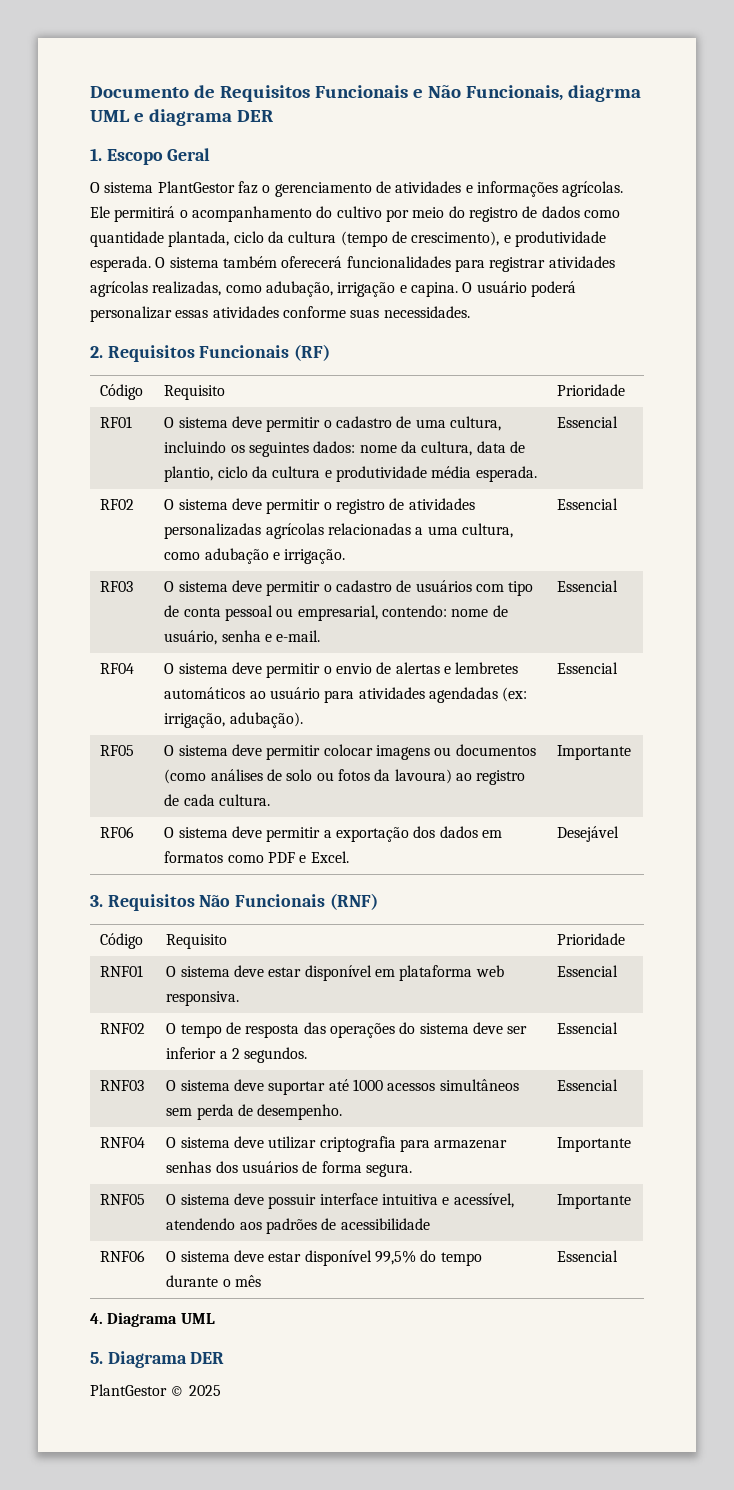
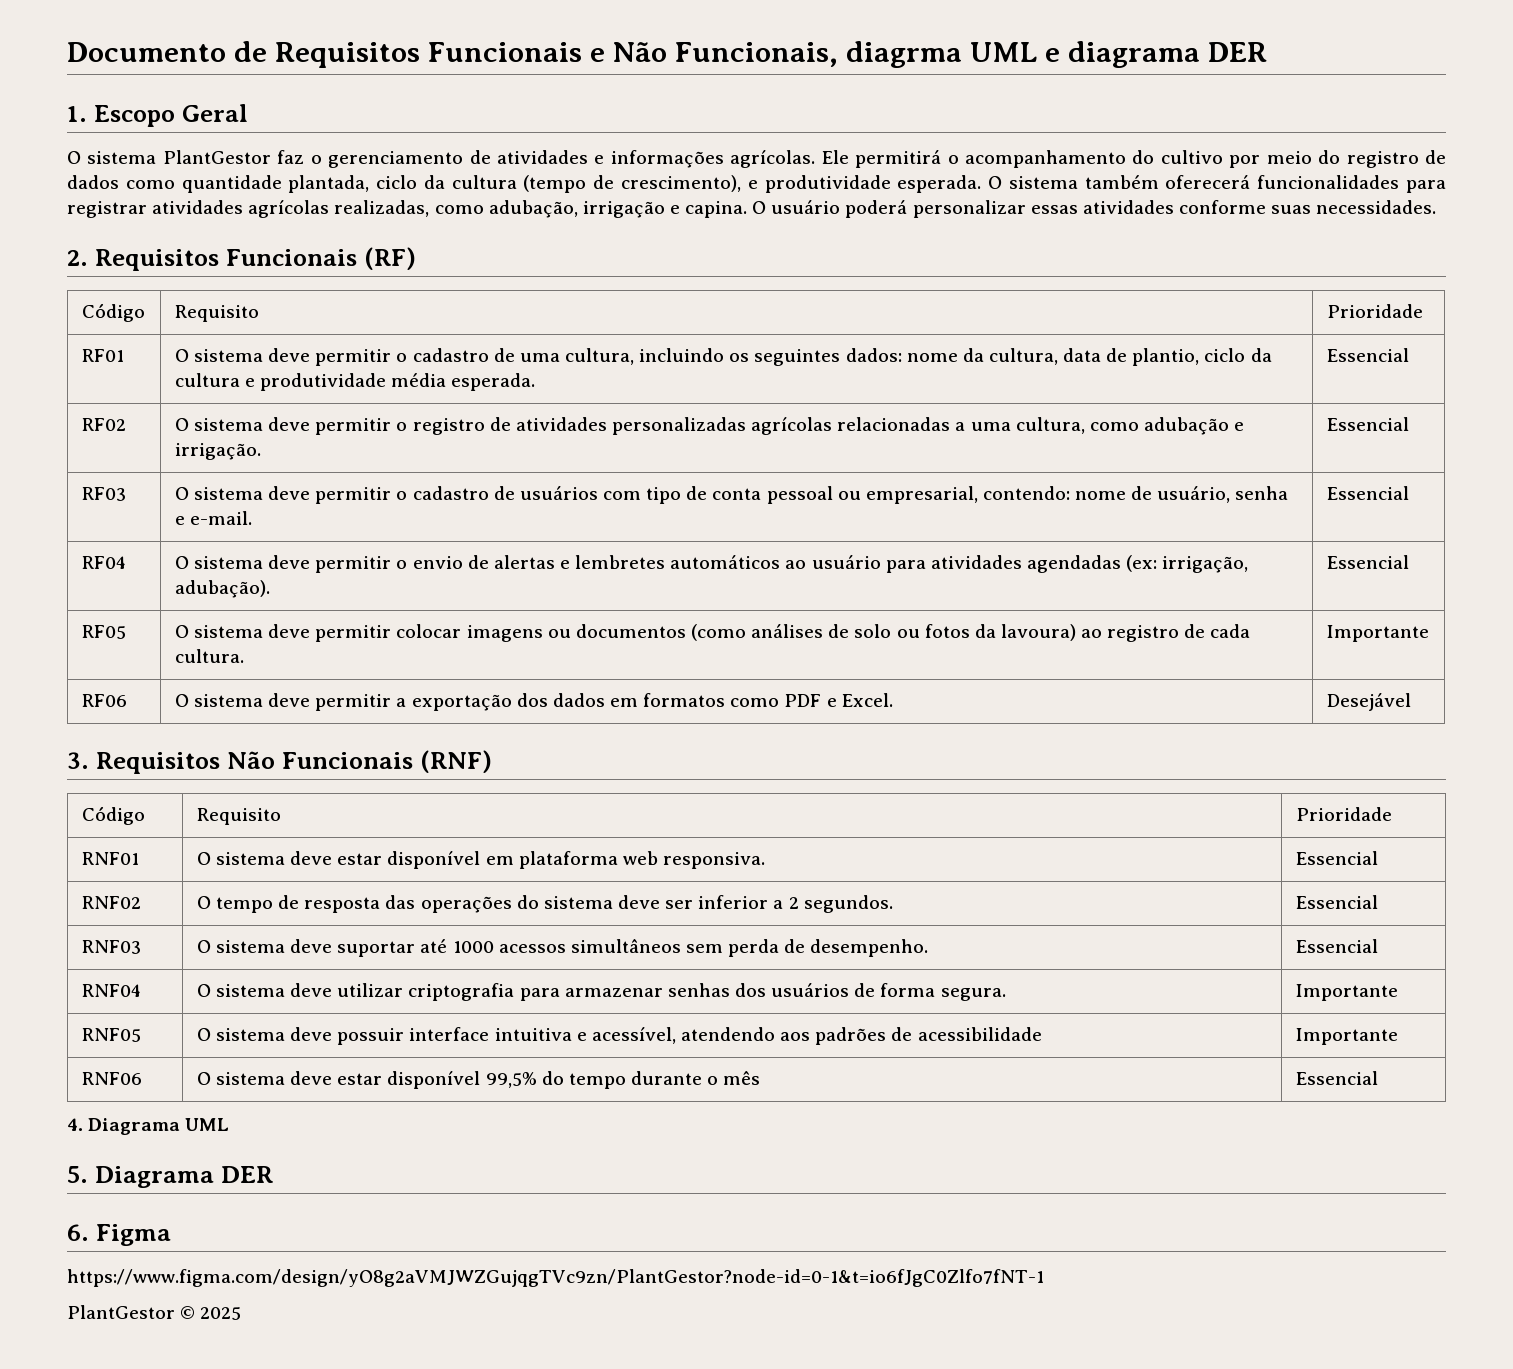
+ 6. Figma
+ https://www.figma.com/design/yO8g2aVMJWZGujqgTVc9zn/PlantGestor?node-id=0-1&t=io6fJgC0Zlfo7fNT-1

